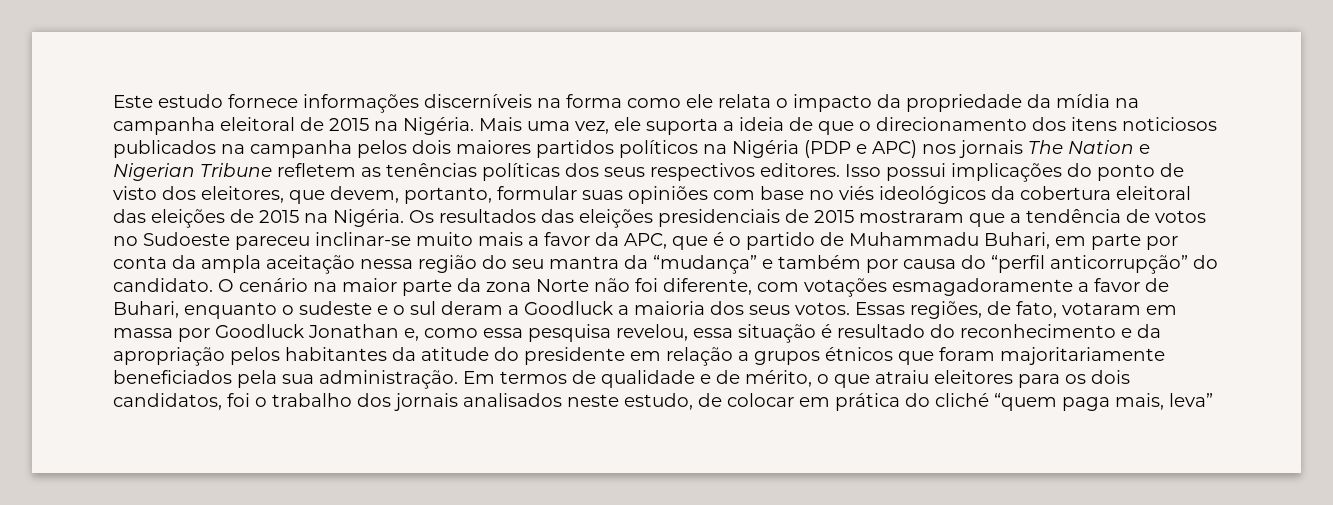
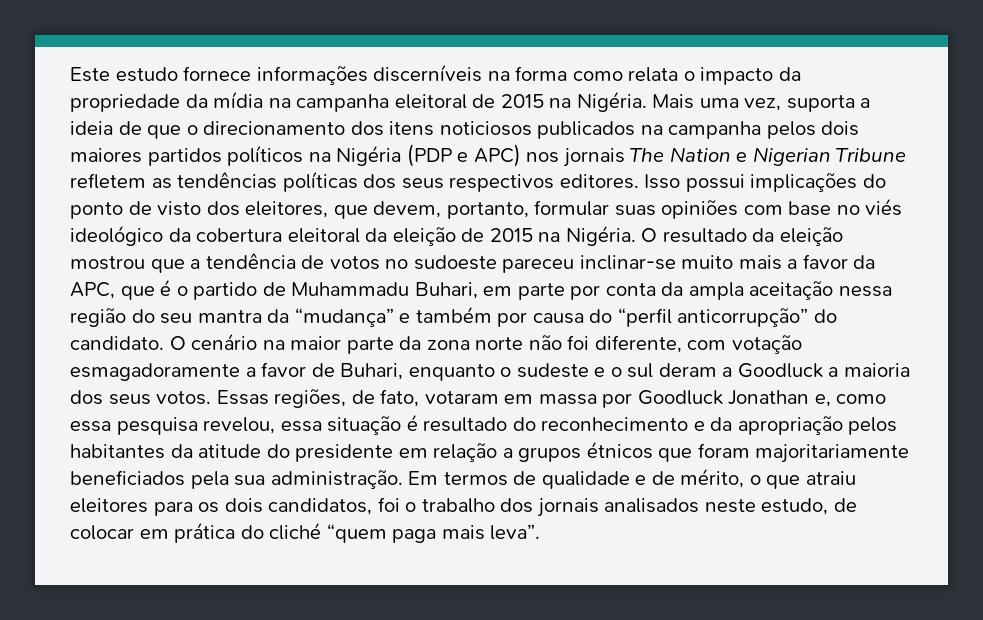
- Este estudo fornece informações discerníveis na forma como ele relata o impacto da propriedade da mídia na campanha eleitoral de 2015 na Nigéria.
+ Este estudo fornece informações discerníveis na forma como relata o impacto da propriedade da mídia na campanha eleitoral de 2015 na Nigéria.
- Mais uma vez, ele suporta a ideia de que o direcionamento dos itens noticiosos publicados na campanha pelos dois maiores partidos políticos na Nigéria (PDP e APC) nos jornais The Nation e Nigerian Tribune refletem as tenências políticas dos seus respectivos editores.
+ Mais uma vez, suporta a ideia de que o direcionamento dos itens noticiosos publicados na campanha pelos dois maiores partidos políticos na Nigéria (PDP e APC) nos jornais The Nation e Nigerian Tribune refletem as tendências políticas dos seus respectivos editores.
- Isso possui implicações do ponto de visto dos eleitores, que devem, portanto, formular suas opiniões com base no viés ideológicos da cobertura eleitoral das eleições de 2015 na Nigéria. Os resultados das eleições presidenciais de 2015 mostraram que a tendência de votos no Sudoeste pareceu inclinar-se muito mais a favor da APC, que é o partido de Muhammadu Buhari, em parte por conta da ampla aceitação nessa região do seu mantra da “mudança” e também por causa do “perfil anticorrupção” do candidato.
+ Isso possui implicações do ponto de visto dos eleitores, que devem, portanto, formular suas opiniões com base no viés ideológico da cobertura eleitoral da eleição de 2015 na Nigéria. O resultado da eleição mostrou que a tendência de votos no sudoeste pareceu inclinar-se muito mais a favor da APC, que é o partido de Muhammadu Buhari, em parte por conta da ampla aceitação nessa região do seu mantra da “mudança” e também por causa do “perfil anticorrupção” do candidato.
- O cenário na maior parte da zona Norte não foi diferente, com votações esmagadoramente a favor de Buhari, enquanto o sudeste e o sul deram a Goodluck a maioria dos seus votos.
+ O cenário na maior parte da zona norte não foi diferente, com votação esmagadoramente a favor de Buhari, enquanto o sudeste e o sul deram a Goodluck a maioria dos seus votos.
- Em termos de qualidade e de mérito, o que atraiu eleitores para os dois candidatos, foi o trabalho dos jornais analisados neste estudo, de colocar em prática do cliché “quem paga mais, leva”
+ Em termos de qualidade e de mérito, o que atraiu eleitores para os dois candidatos, foi o trabalho dos jornais analisados neste estudo, de colocar em prática do cliché “quem paga mais leva”.

